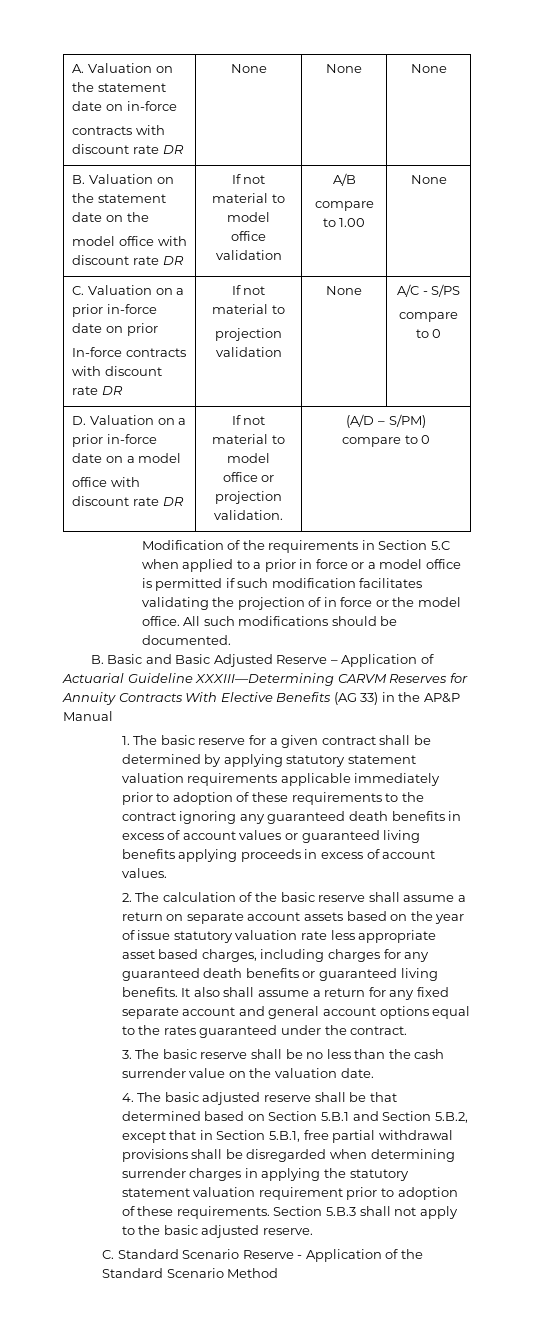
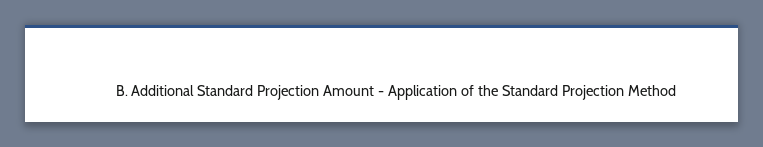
- A. Valuation on the statement date on in-force
- contracts with discount rate DR | None | None | None
- B. Valuation on the statement date on the
- model office with discount rate DR | If not material to model
- office validation | A/B
- compare to 1.00 | None
- C. Valuation on a prior in-force date on prior
- In-force contracts with discount rate DR | If not material to
- projection validation | None | A/C - S/PS
- compare to 0
- D. Valuation on a prior in-force date on a model
- office with discount rate DR | If not material to model
- office or projection validation. | (A/D – S/PM)
- compare to 0
- Modification of the requirements in Section 5.C when applied to a prior in force or a model office is permitted if such modification facilitates validating the projection of in force or the model office. All such modifications should be documented.
- B. Basic and Basic Adjusted Reserve – Application of Actuarial Guideline XXXIII—Determining CARVM Reserves for Annuity Contracts With Elective Benefits (AG 33) in the AP&P Manual
- 1. The basic reserve for a given contract shall be determined by applying statutory statement valuation requirements applicable immediately prior to adoption of these requirements to the contract ignoring any guaranteed death benefits in excess of account values or guaranteed living benefits applying proceeds in excess of account values.
- 2. The calculation of the basic reserve shall assume a return on separate account assets based on the year of issue statutory valuation rate less appropriate asset based charges, including charges for any guaranteed death benefits or guaranteed living benefits. It also shall assume a return for any fixed separate account and general account options equal to the rates guaranteed under the contract.
- 3. The basic reserve shall be no less than the cash surrender value on the valuation date.
- 4. The basic adjusted reserve shall be that determined based on Section 5.B.1 and Section 5.B.2, except that in Section 5.B.1, free partial withdrawal provisions shall be disregarded when determining surrender charges in applying the statutory statement valuation requirement prior to adoption of these requirements. Section 5.B.3 shall not apply to the basic adjusted reserve.
- C. Standard Scenario Reserve - Application of the Standard Scenario Method
+ B. Additional Standard Projection Amount - Application of the Standard Projection Method

